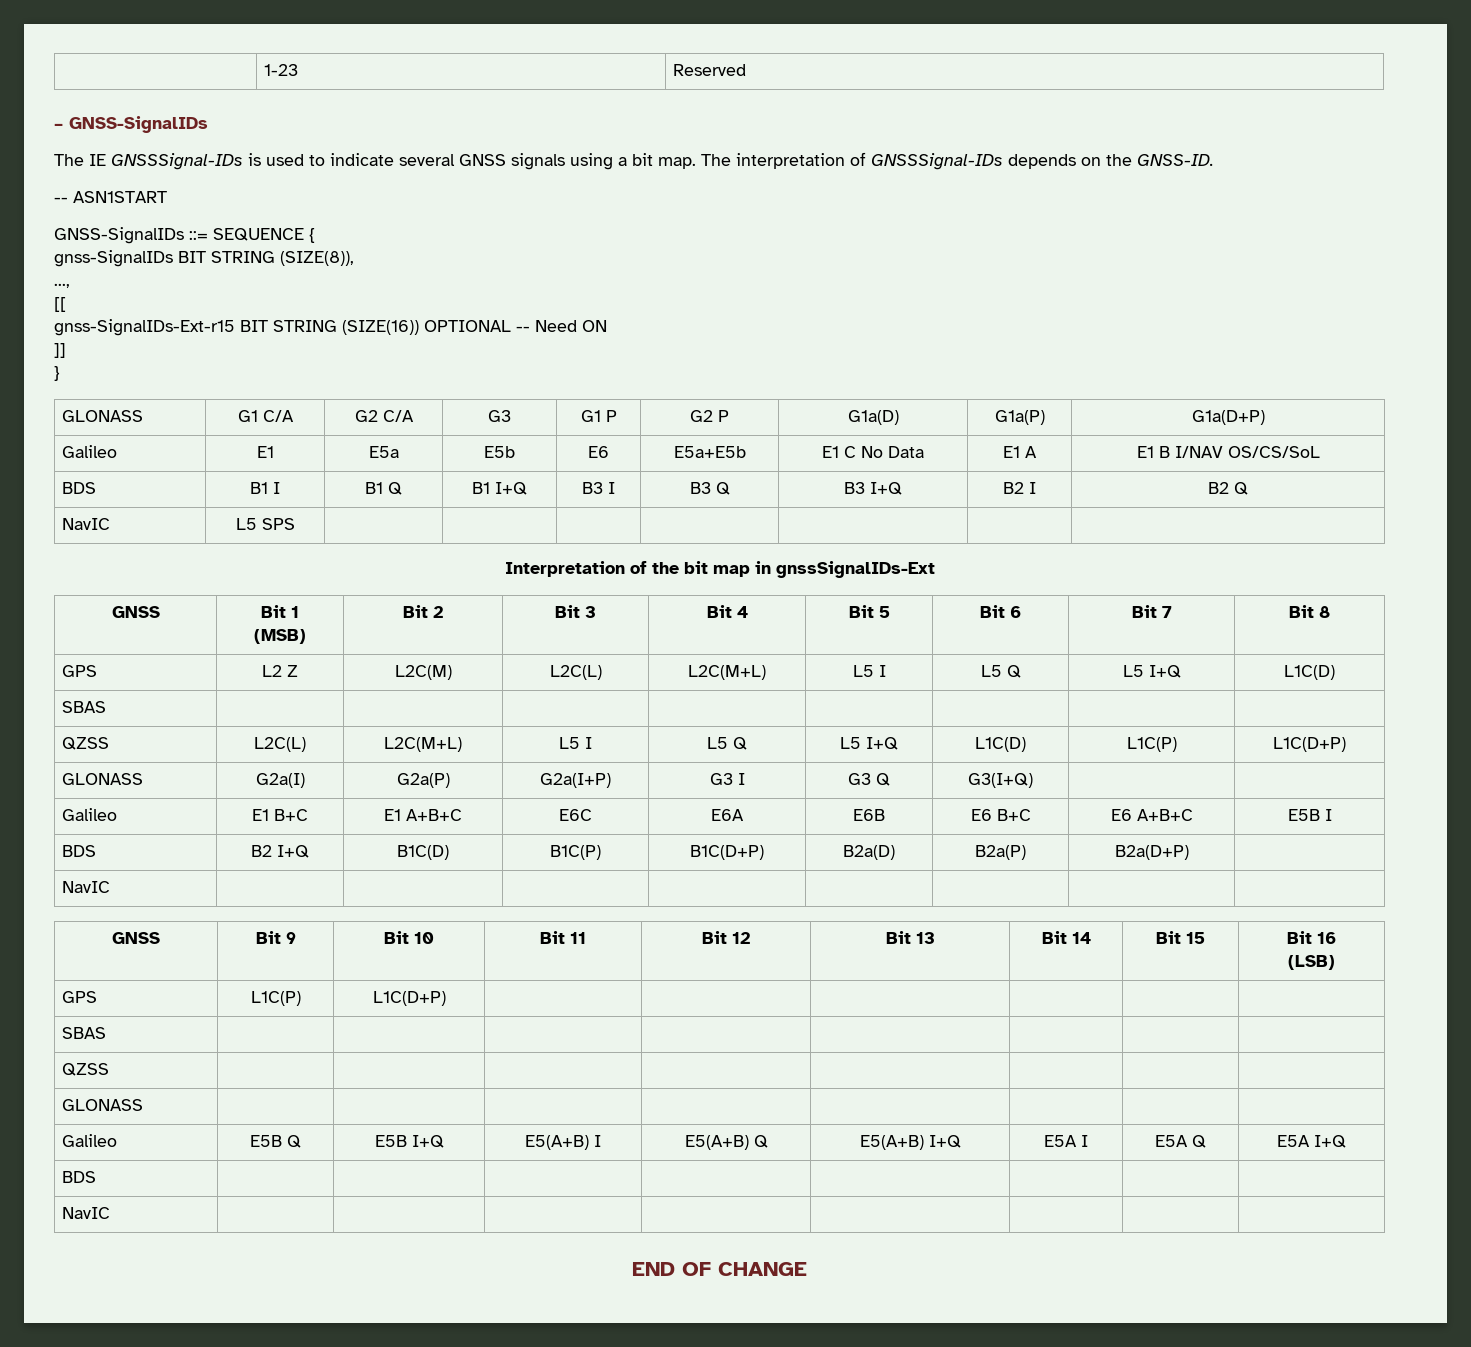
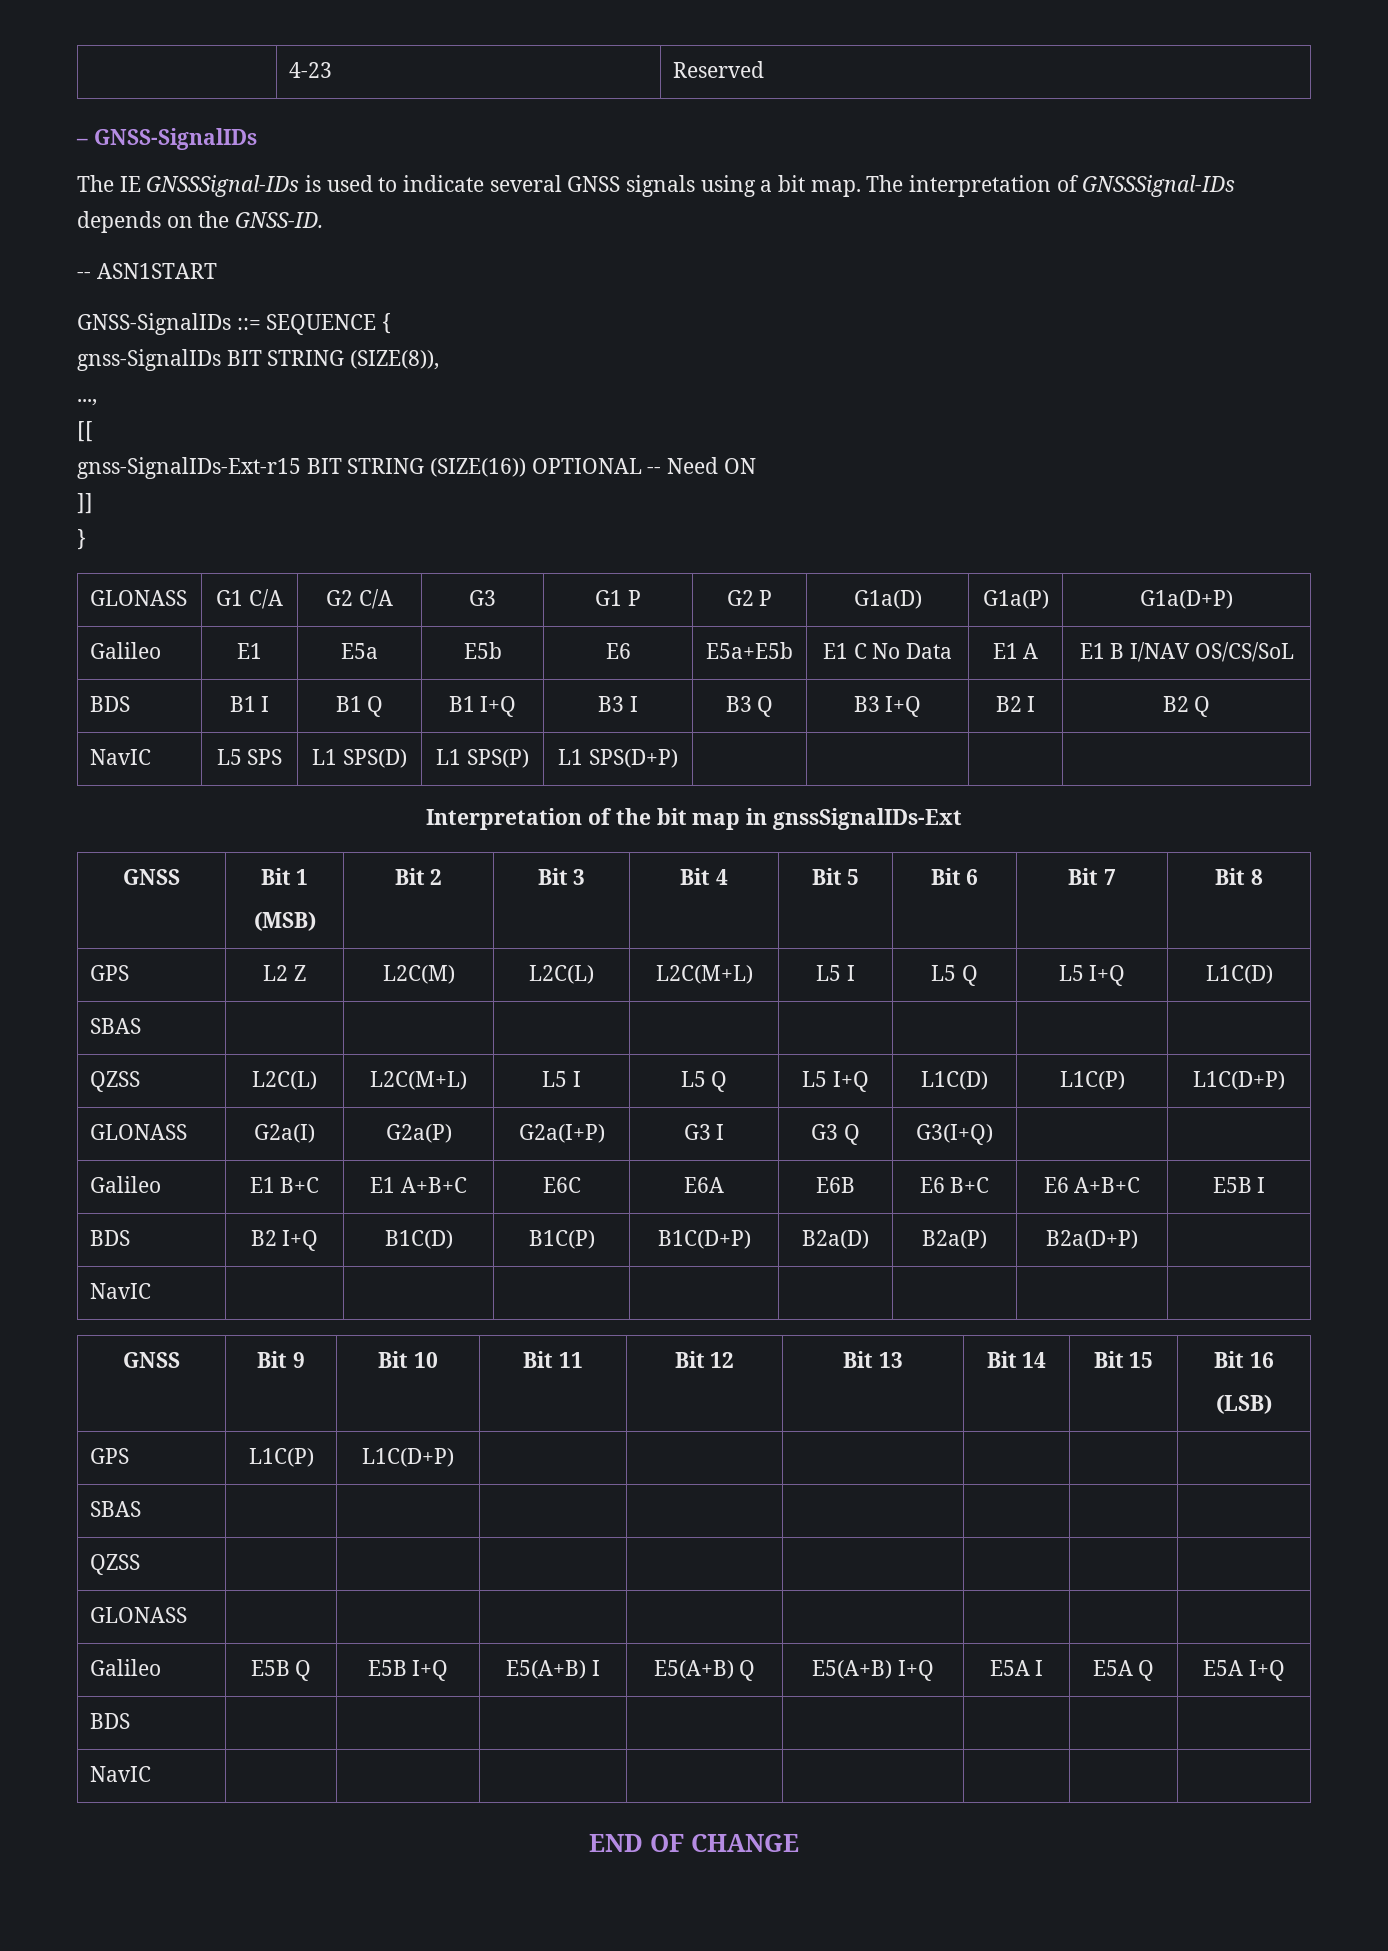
- | 1-23 | Reserved
+ | 4-23 | Reserved
- NavIC | L5 SPS | | | | | | |
+ NavIC | L5 SPS | L1 SPS(D) | L1 SPS(P) | L1 SPS(D+P) | | | |

